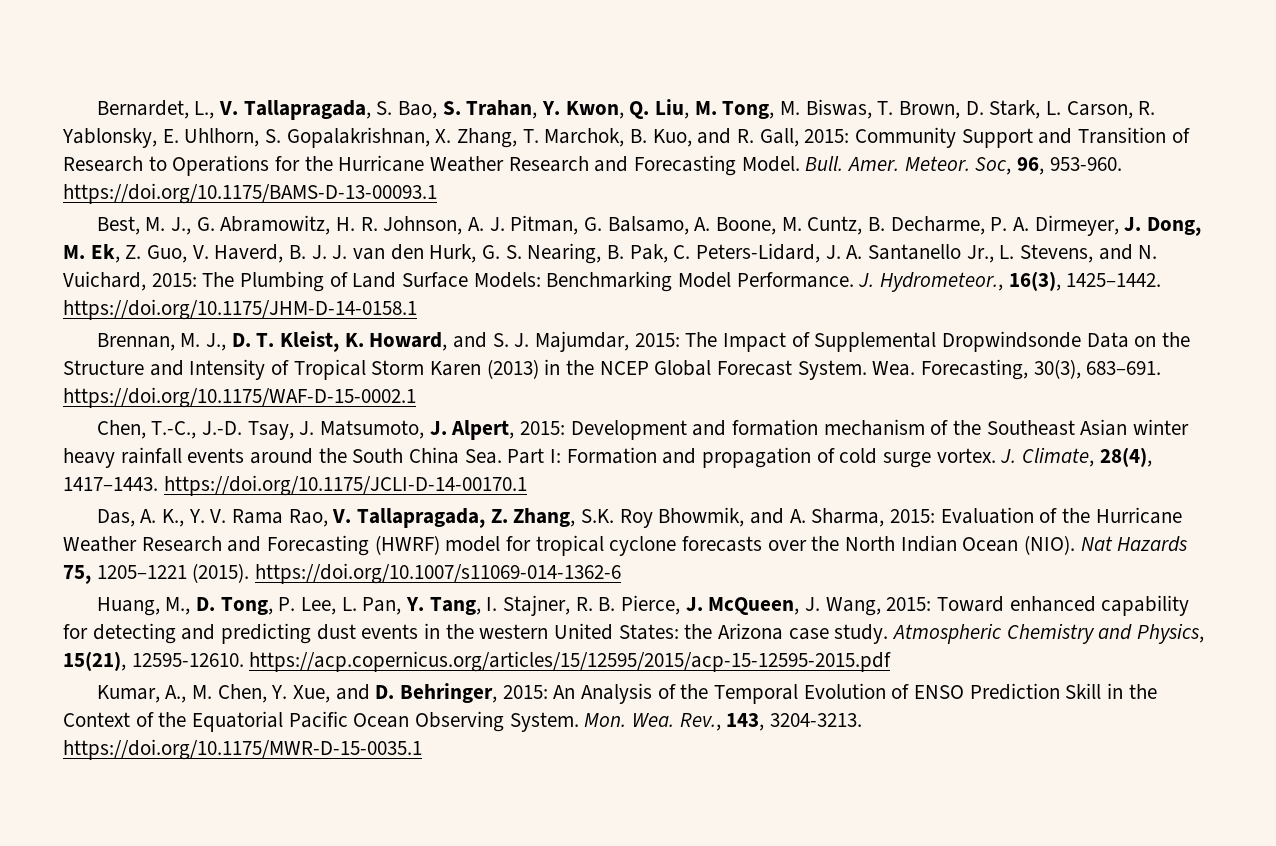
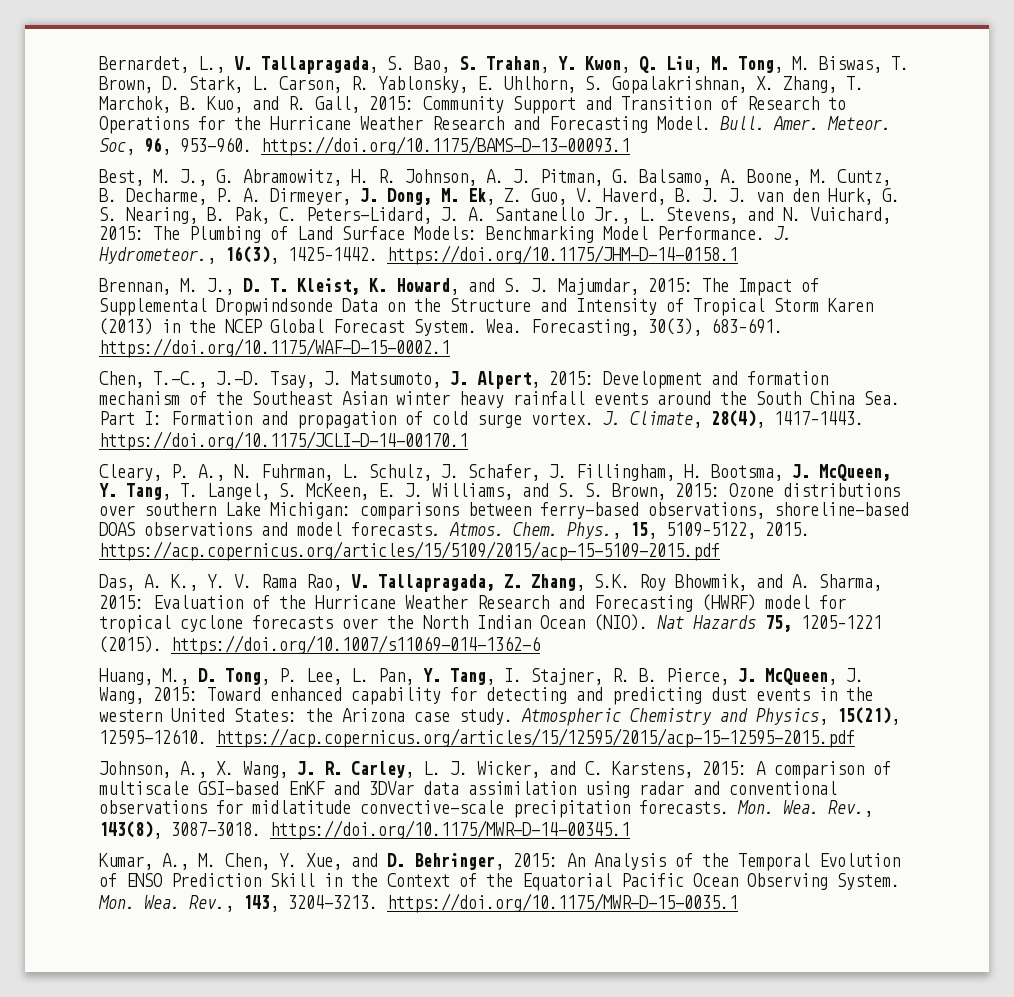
+ Cleary, P. A., N. Fuhrman, L. Schulz, J. Schafer, J. Fillingham, H. Bootsma, J. McQueen, Y. Tang, T. Langel, S. McKeen, E. J. Williams, and S. S. Brown, 2015: Ozone distributions over southern Lake Michigan: comparisons between ferry-based observations, shoreline-based DOAS observations and model forecasts. Atmos. Chem. Phys., 15, 5109–5122, 2015. https://acp.copernicus.org/articles/15/5109/2015/acp-15-5109-2015.pdf
+ Johnson, A., X. Wang, J. R. Carley, L. J. Wicker, and C. Karstens, 2015: A comparison of multiscale GSI-based EnKF and 3DVar data assimilation using radar and conventional observations for midlatitude convective-scale precipitation forecasts. Mon. Wea. Rev., 143(8), 3087-3018. https://doi.org/10.1175/MWR-D-14-00345.1

